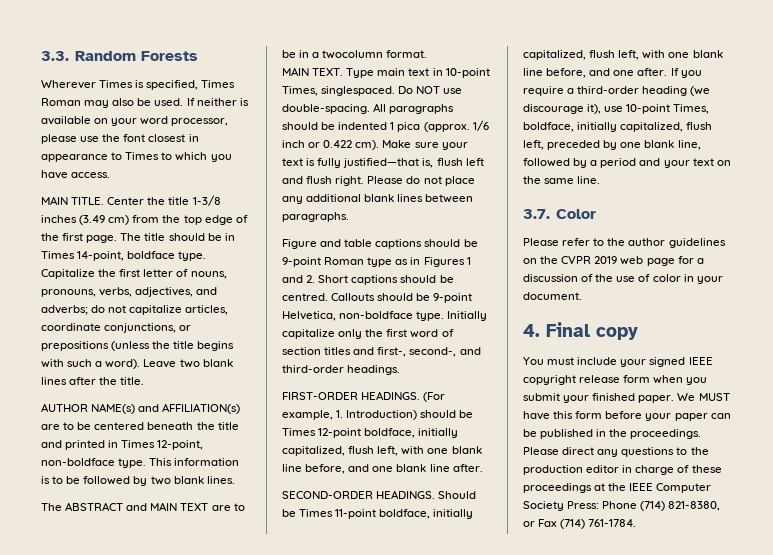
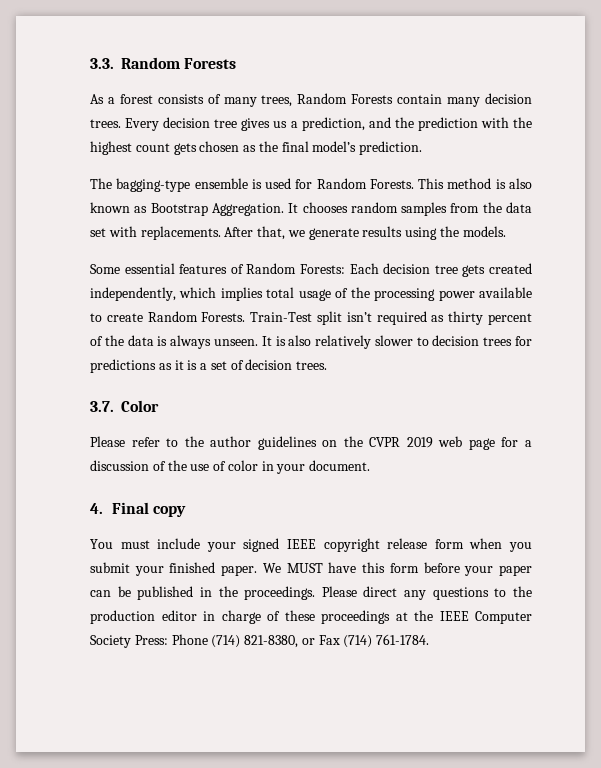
- Wherever Times is specified, Times Roman may also be used. If neither is available on your word processor, please use the font closest in appearance to Times to which you have access.
- MAIN TITLE. Center the title 1-3/8 inches (3.49 cm) from the top edge of the first page. The title should be in Times 14-point, boldface type. Capitalize the first letter of nouns, pronouns, verbs, adjectives, and adverbs; do not capitalize articles, coordinate conjunctions, or prepositions (unless the title begins with such a word). Leave two blank lines after the title.
- AUTHOR NAME(s) and AFFILIATION(s) are to be centered beneath the title and printed in Times 12-point, non-boldface type. This information is to be followed by two blank lines.
- The ABSTRACT and MAIN TEXT are to be in a twocolumn format.
- MAIN TEXT. Type main text in 10-point Times, singlespaced. Do NOT use double-spacing. All paragraphs should be indented 1 pica (approx. 1/6 inch or 0.422 cm). Make sure your text is fully justified—that is, flush left and flush right. Please do not place any additional blank lines between paragraphs.
- Figure and table captions should be 9-point Roman type as in Figures 1 and 2. Short captions should be centred. Callouts should be 9-point Helvetica, non-boldface type. Initially capitalize only the first word of section titles and first-, second-, and third-order headings.
- FIRST-ORDER HEADINGS. (For example, 1. Introduction) should be Times 12-point boldface, initially capitalized, flush left, with one blank line before, and one blank line after.
- SECOND-ORDER HEADINGS. Should be Times 11-point boldface, initially capitalized, flush left, with one blank line before, and one after. If you require a third-order heading (we discourage it), use 10-point Times, boldface, initially capitalized, flush left, preceded by one blank line, followed by a period and your text on the same line.
+ As a forest consists of many trees, Random Forests contain many decision trees. Every decision tree gives us a prediction, and the prediction with the highest count gets chosen as the final model’s prediction.
+ The bagging-type ensemble is used for Random Forests. This method is also known as Bootstrap Aggregation. It chooses random samples from the data set with replacements. After that, we generate results using the models.
+ Some essential features of Random Forests: Each decision tree gets created independently, which implies total usage of the processing power available to create Random Forests. Train-Test split isn’t required as thirty percent of the data is always unseen. It is also relatively slower to decision trees for predictions as it is a set of decision trees.

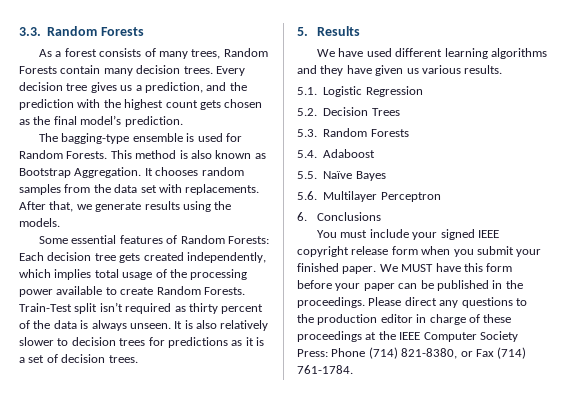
- 3.7. Color
- Please refer to the author guidelines on the CVPR 2019 web page for a discussion of the use of color in your document.
- 4. Final copy
+ 5. Results
+ We have used different learning algorithms and they have given us various results.
+ 5.1. Logistic Regression
+ 5.2. Decision Trees
+ 5.3. Random Forests
+ 5.4. Adaboost
+ 5.5. Naïve Bayes
+ 5.6. Multilayer Perceptron
+ 6. Conclusions

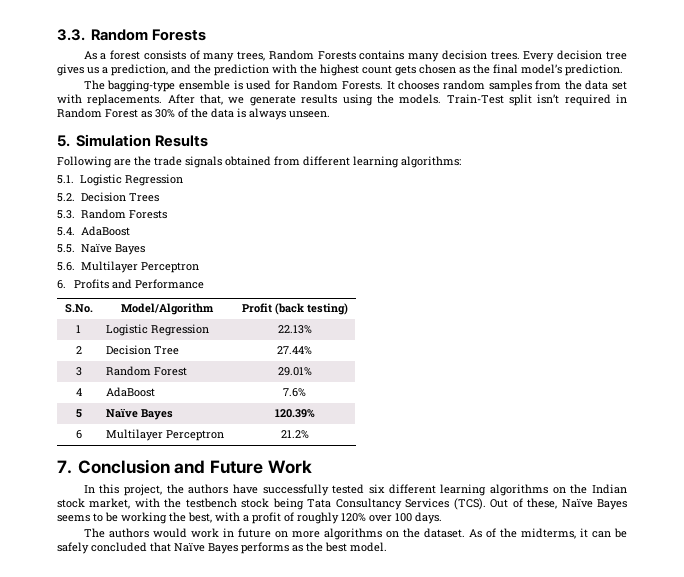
- As a forest consists of many trees, Random Forests contain many decision trees.
+ As a forest consists of many trees, Random Forests contains many decision trees.
- This method is also known as Bootstrap Aggregation.
- After that, we generate results using the models.
- Some essential features of Random Forests: Each decision tree gets created independently, which implies total usage of the processing power available to create Random Forests. Train-Test split isn’t required as thirty percent of the data is always unseen. It is also relatively slower to decision trees for predictions as it is a set of decision trees.
+ After that, we generate results using the models. Train-Test split isn’t required in Random Forest as 30% of the data is always unseen.
- 5. Results
+ 5. Simulation Results
- We have used different learning algorithms and they have given us various results.
+ Following are the trade signals obtained from different learning algorithms:
- 5.4. Adaboost
+ 5.4. AdaBoost
- 6. Conclusions
- You must include your signed IEEE copyright release form when you submit your finished paper. We MUST have this form before your paper can be published in the proceedings. Please direct any questions to the production editor in charge of these proceedings at the IEEE Computer Society Press: Phone (714) 821-8380, or Fax (714) 761-1784.
+ 6. Profits and Performance
+ S.No. | Model/Algorithm | Profit (back testing)
+ 1 | Logistic Regression | 22.13%
+ 2 | Decision Tree | 27.44%
+ 3 | Random Forest | 29.01%
+ 4 | AdaBoost | 7.6%
+ 5 | Naïve Bayes | 120.39%
+ 6 | Multilayer Perceptron | 21.2%
+ 7. Conclusion and Future Work
+ In this project, the authors have successfully tested six different learning algorithms on the Indian stock market, with the testbench stock being Tata Consultancy Services (TCS). Out of these, Naïve Bayes seems to be working the best, with a profit of roughly 120% over 100 days.
+ The authors would work in future on more algorithms on the dataset. As of the midterms, it can be safely concluded that Naïve Bayes performs as the best model.

